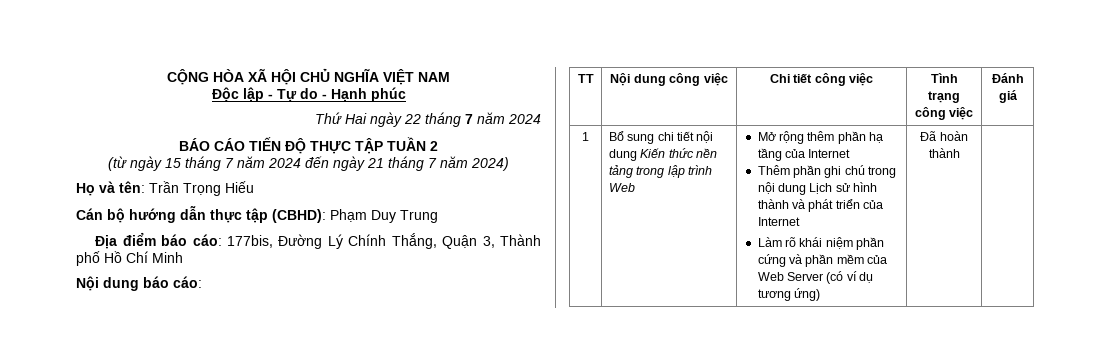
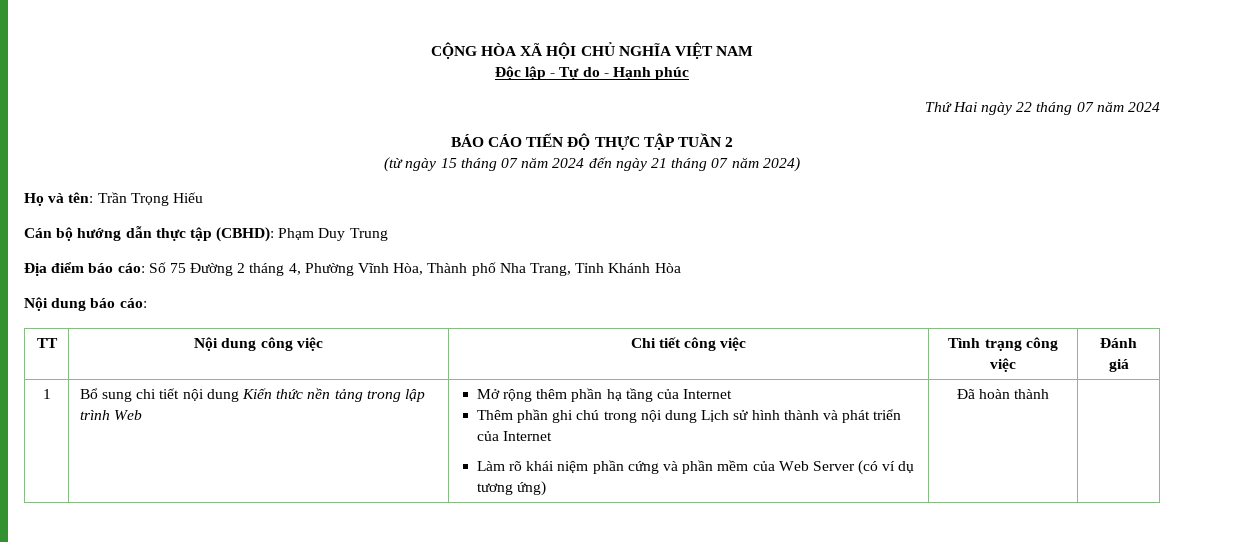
- Thứ Hai ngày 22 tháng 7 năm 2024
+ Thứ Hai ngày 22 tháng 07 năm 2024
- (từ ngày 15 tháng 7 năm 2024 đến ngày 21 tháng 7 năm 2024)
+ (từ ngày 15 tháng 07 năm 2024 đến ngày 21 tháng 07 năm 2024)
- Địa điểm báo cáo: 177bis, Đường Lý Chính Thắng, Quận 3, Thành phố Hồ Chí Minh
+ Địa điểm báo cáo: Số 75 Đường 2 tháng 4, Phường Vĩnh Hòa, Thành phố Nha Trang, Tỉnh Khánh Hòa

